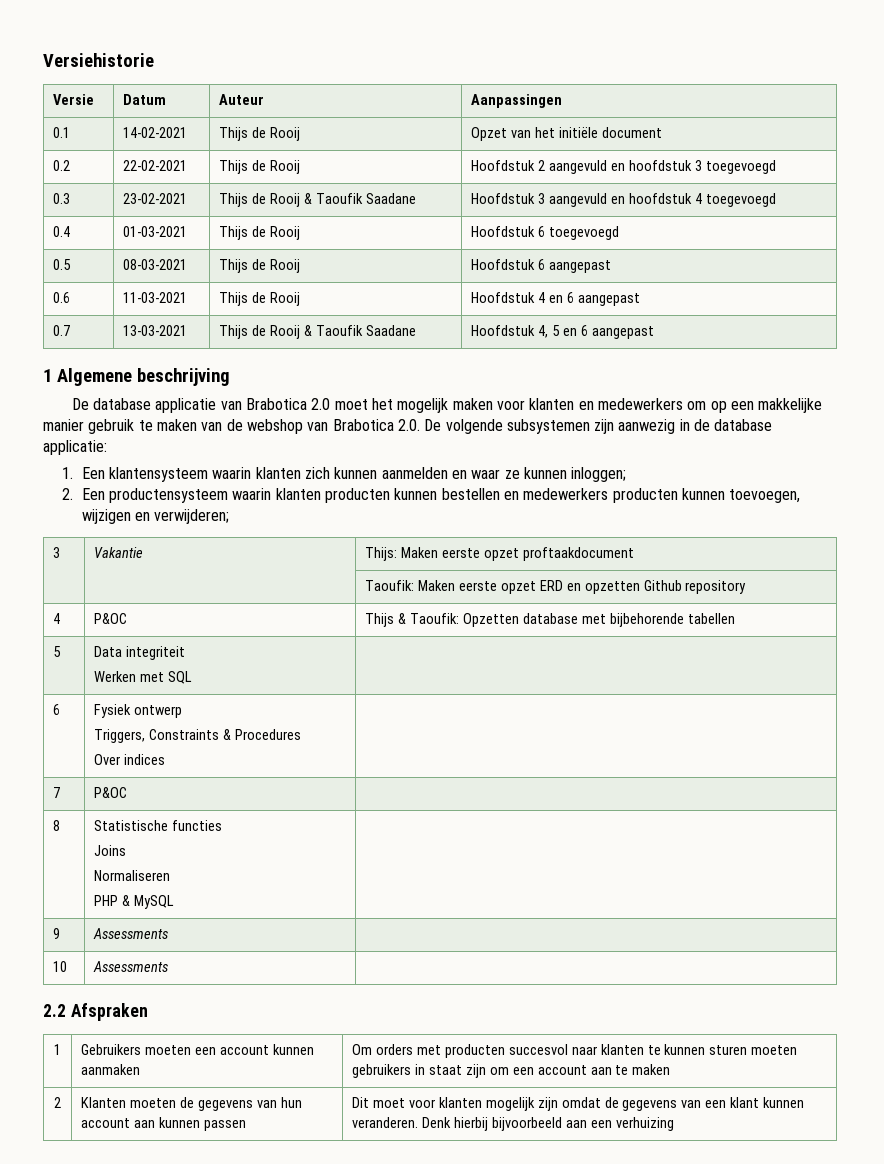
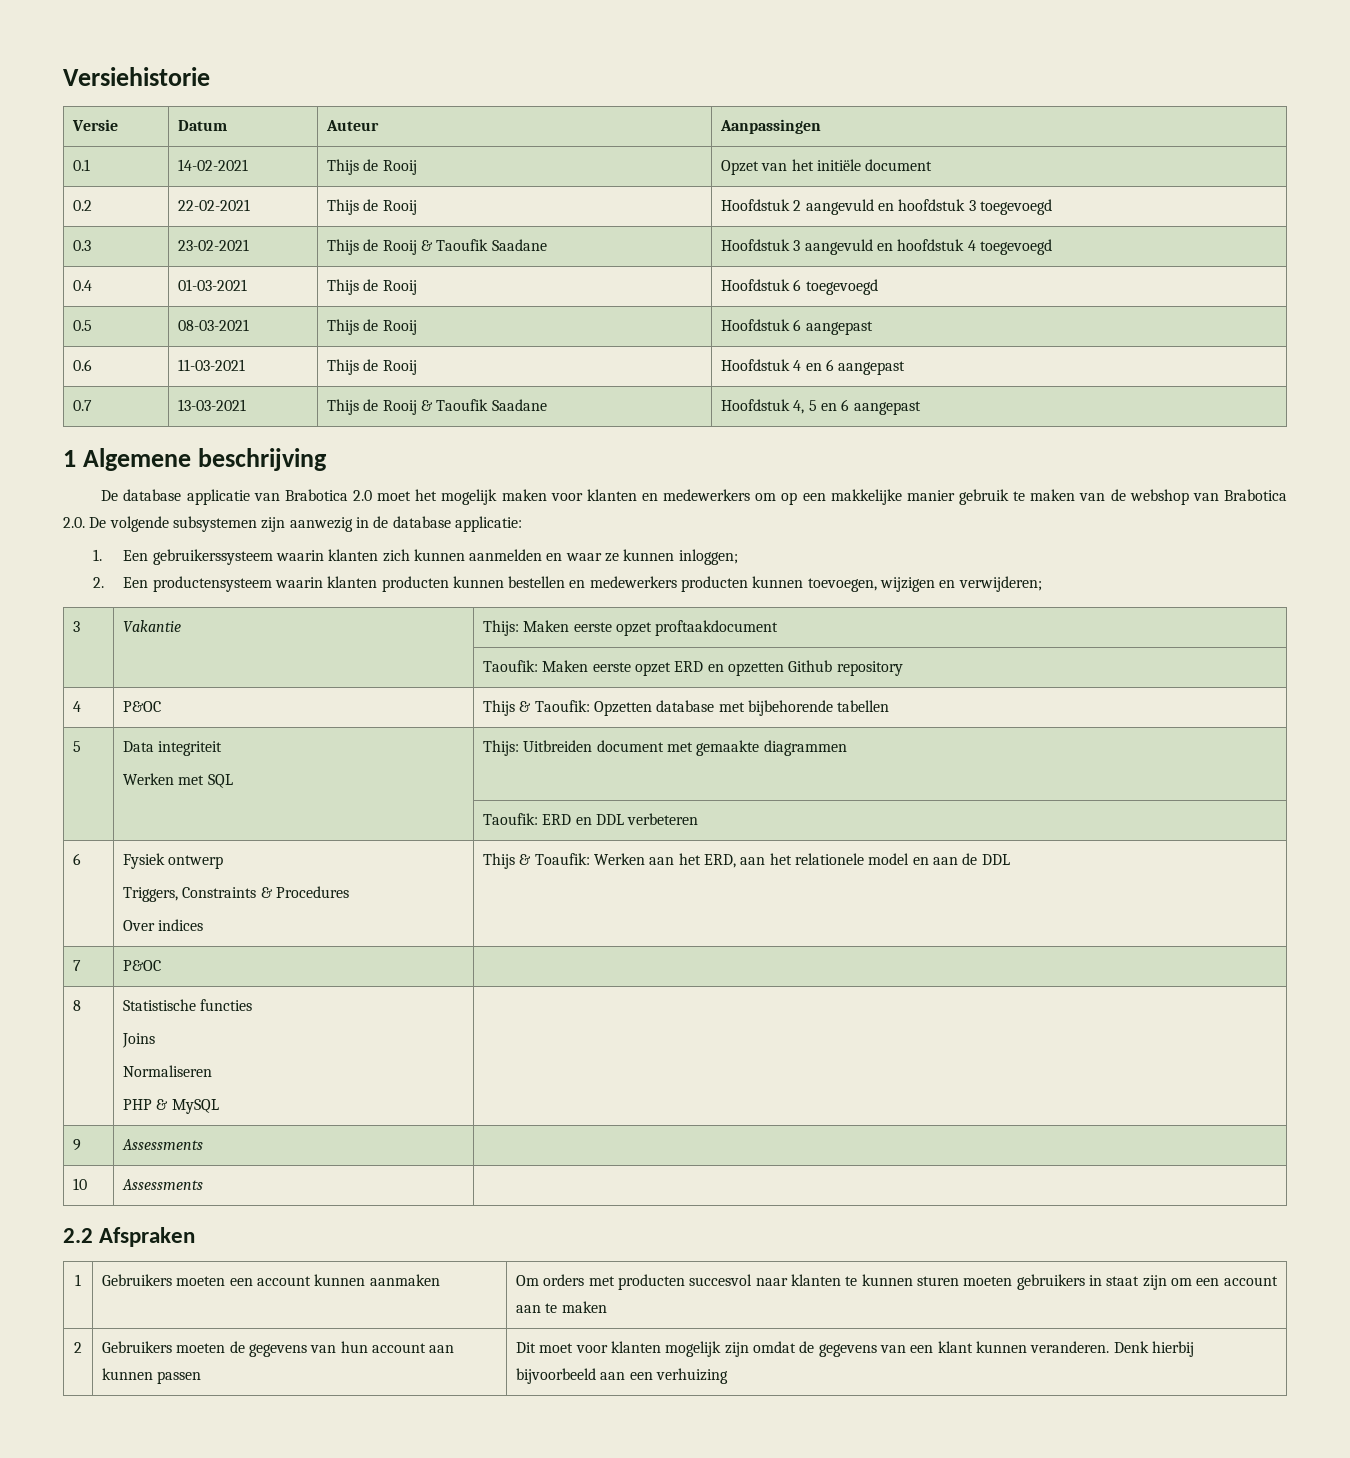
- 1. Een klantensysteem waarin klanten zich kunnen aanmelden en waar ze kunnen inloggen;
+ 1. Een gebruikerssysteem waarin klanten zich kunnen aanmelden en waar ze kunnen inloggen;
  5 | Data integriteit
- Werken met SQL |
+ Werken met SQL | Thijs: Uitbreiden document met gemaakte diagrammen
+ | | Taoufik: ERD en DDL verbeteren
  6 | Fysiek ontwerp
  Triggers, Constraints & Procedures
- Over indices |
+ Over indices | Thijs & Toaufik: Werken aan het ERD, aan het relationele model en aan de DDL
- 2 | Klanten moeten de gegevens van hun account aan kunnen passen | Dit moet voor klanten mogelijk zijn omdat de gegevens van een klant kunnen veranderen. Denk hierbij bijvoorbeeld aan een verhuizing
+ 2 | Gebruikers moeten de gegevens van hun account aan kunnen passen | Dit moet voor klanten mogelijk zijn omdat de gegevens van een klant kunnen veranderen. Denk hierbij bijvoorbeeld aan een verhuizing

